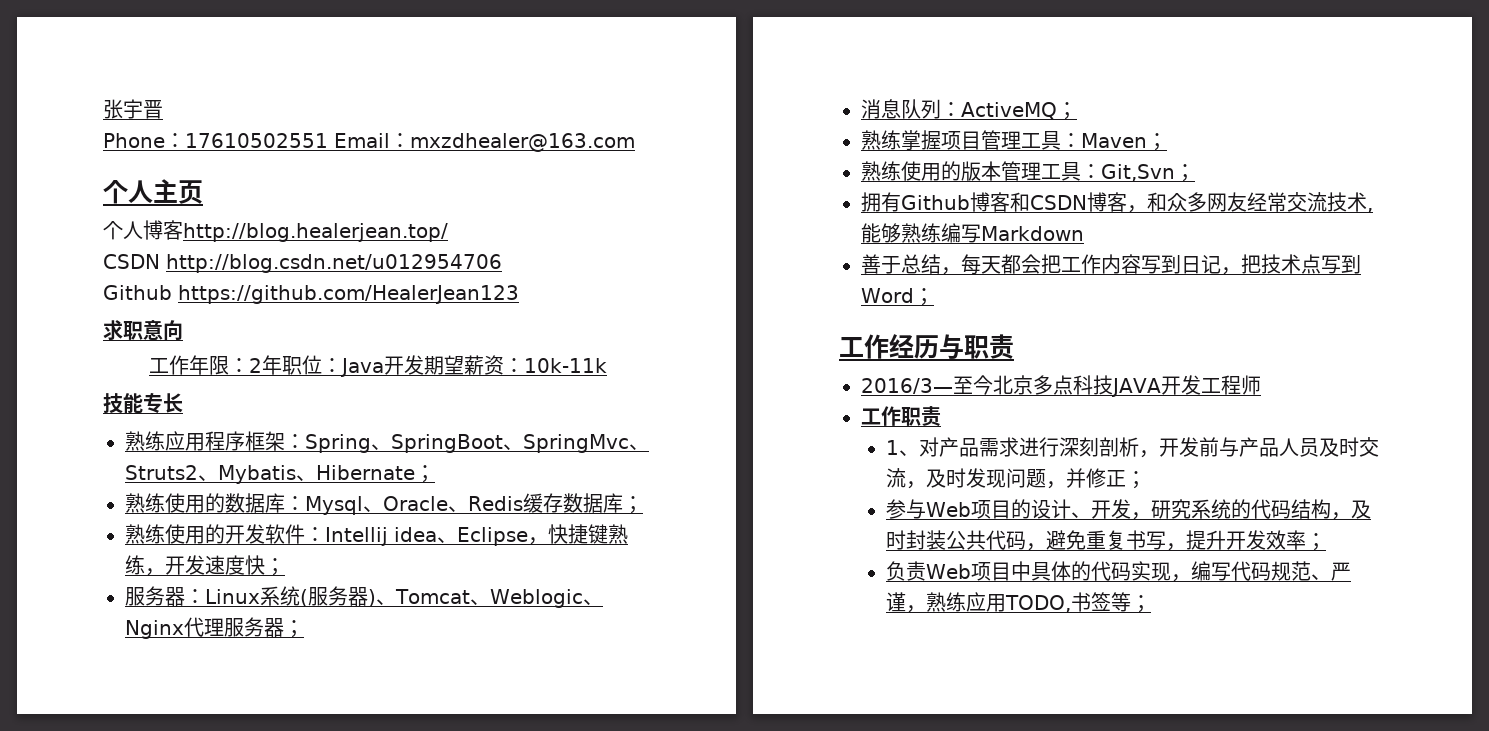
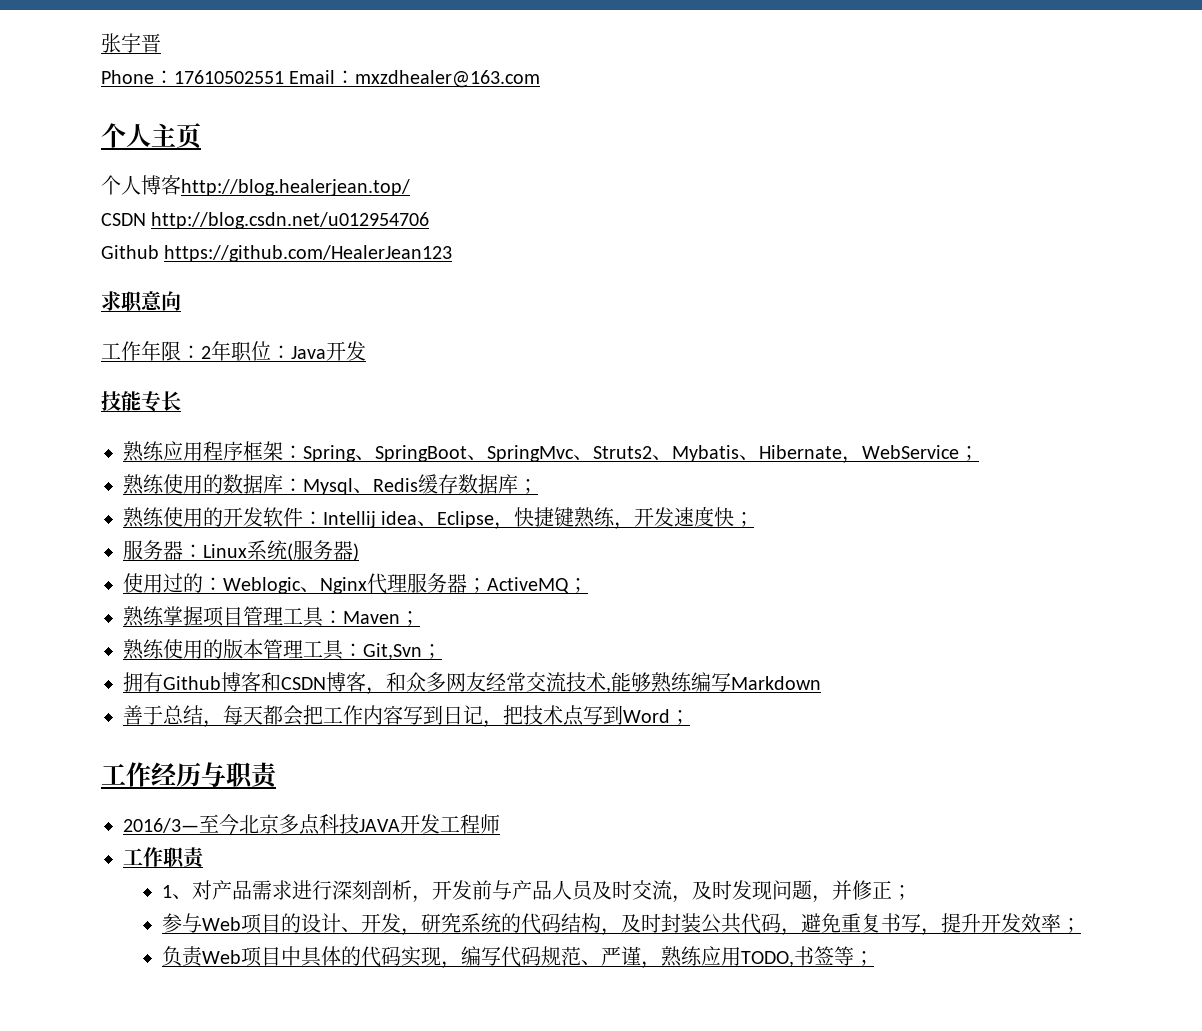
- 工作年限：2年职位：Java开发期望薪资：10k-11k
+ 工作年限：2年职位：Java开发
- 熟练应用程序框架：Spring、SpringBoot、SpringMvc、Struts2、Mybatis、Hibernate；
+ 熟练应用程序框架：Spring、SpringBoot、SpringMvc、Struts2、Mybatis、Hibernate，WebService；
- 熟练使用的数据库：Mysql、Oracle、Redis缓存数据库；
+ 熟练使用的数据库：Mysql、Redis缓存数据库；
- 服务器：Linux系统(服务器)、Tomcat、Weblogic、Nginx代理服务器；
- 消息队列：ActiveMQ；
+ 服务器：Linux系统(服务器)
+ 使用过的：Weblogic、Nginx代理服务器；ActiveMQ；

